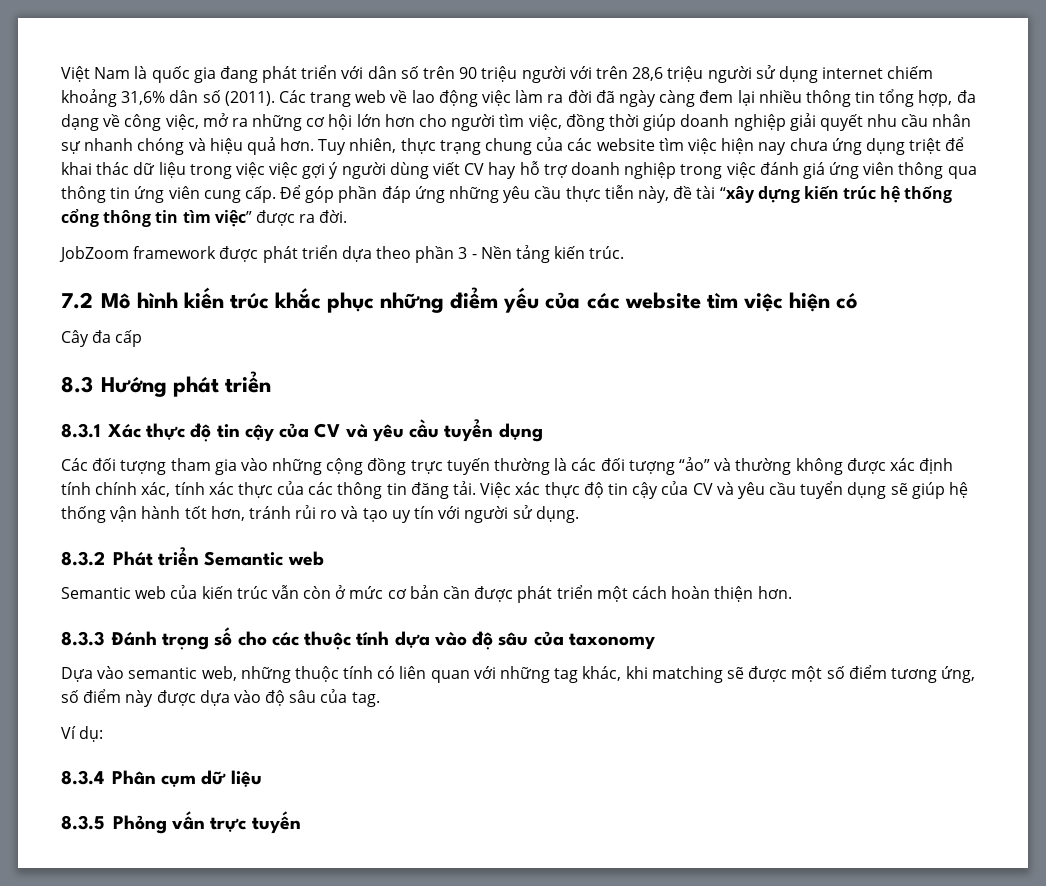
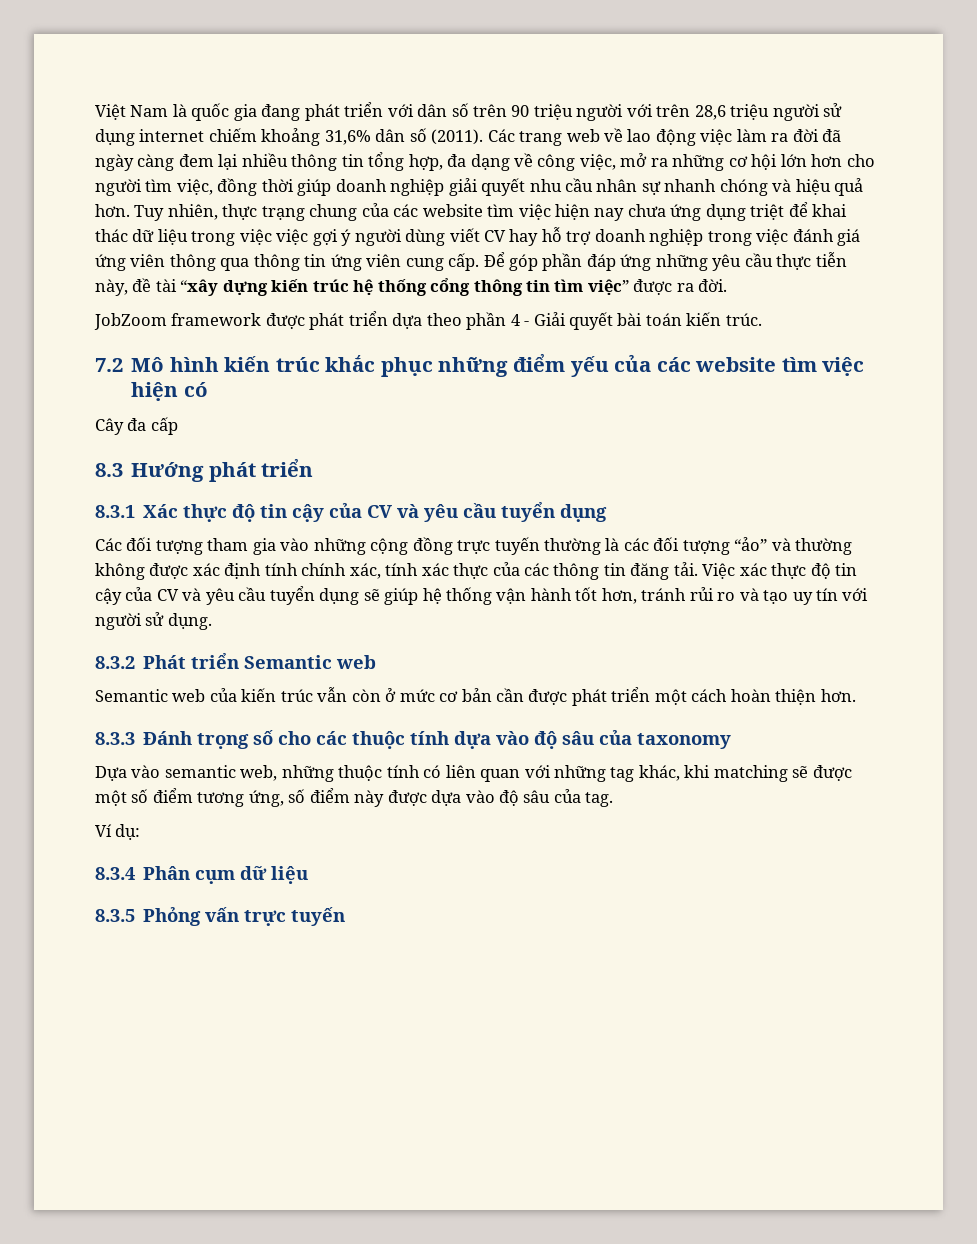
- JobZoom framework được phát triển dựa theo phần 3 - Nền tảng kiến trúc.
+ JobZoom framework được phát triển dựa theo phần 4 - Giải quyết bài toán kiến trúc.

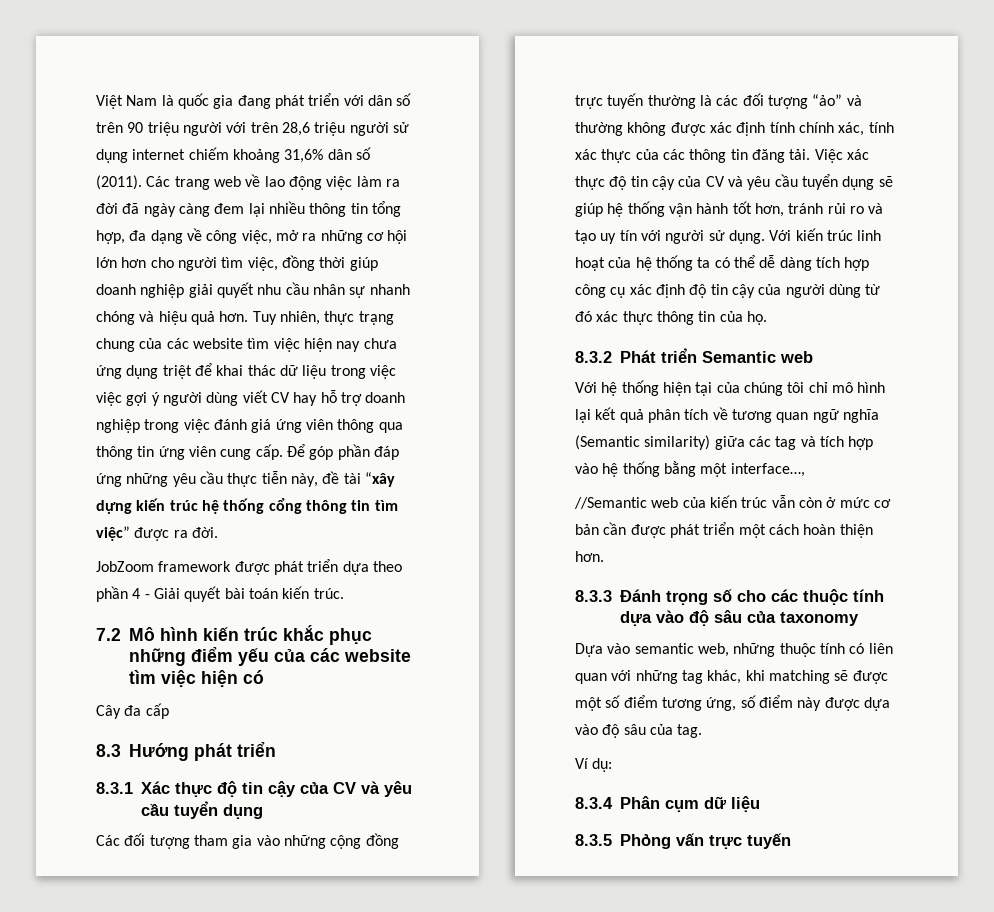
+ Với kiến trúc linh hoạt của hệ thống ta có thể dễ dàng tích hợp công cụ xác định độ tin cậy của người dùng từ đó xác thực thông tin của họ.
- Semantic web của kiến trúc vẫn còn ở mức cơ bản cần được phát triển một cách hoàn thiện hơn.
+ Với hệ thống hiện tại của chúng tôi chỉ mô hình lại kết quả phân tích về tương quan ngữ nghĩa (Semantic similarity) giữa các tag và tích hợp vào hệ thống bằng một interface…,
+ //Semantic web của kiến trúc vẫn còn ở mức cơ bản cần được phát triển một cách hoàn thiện hơn.

